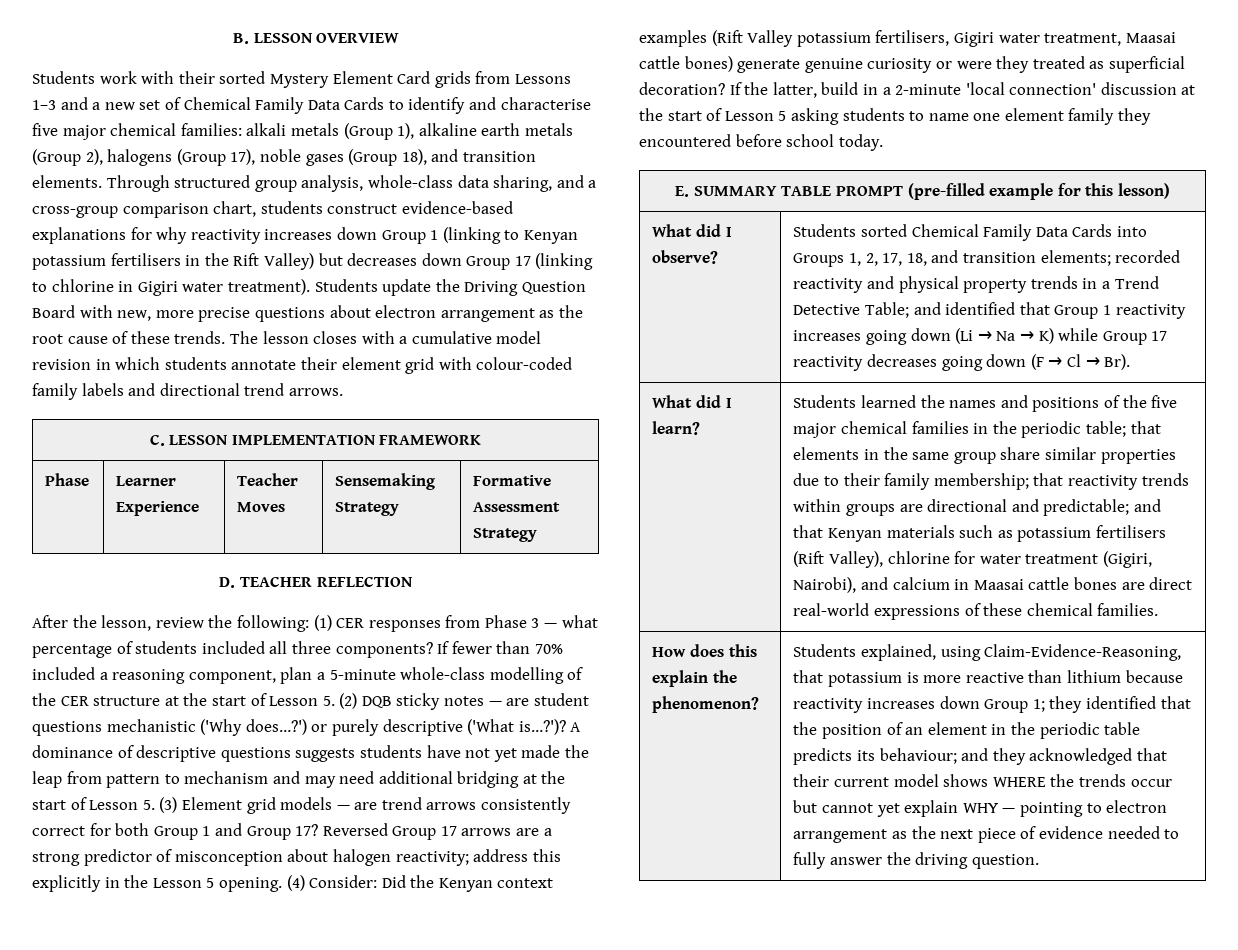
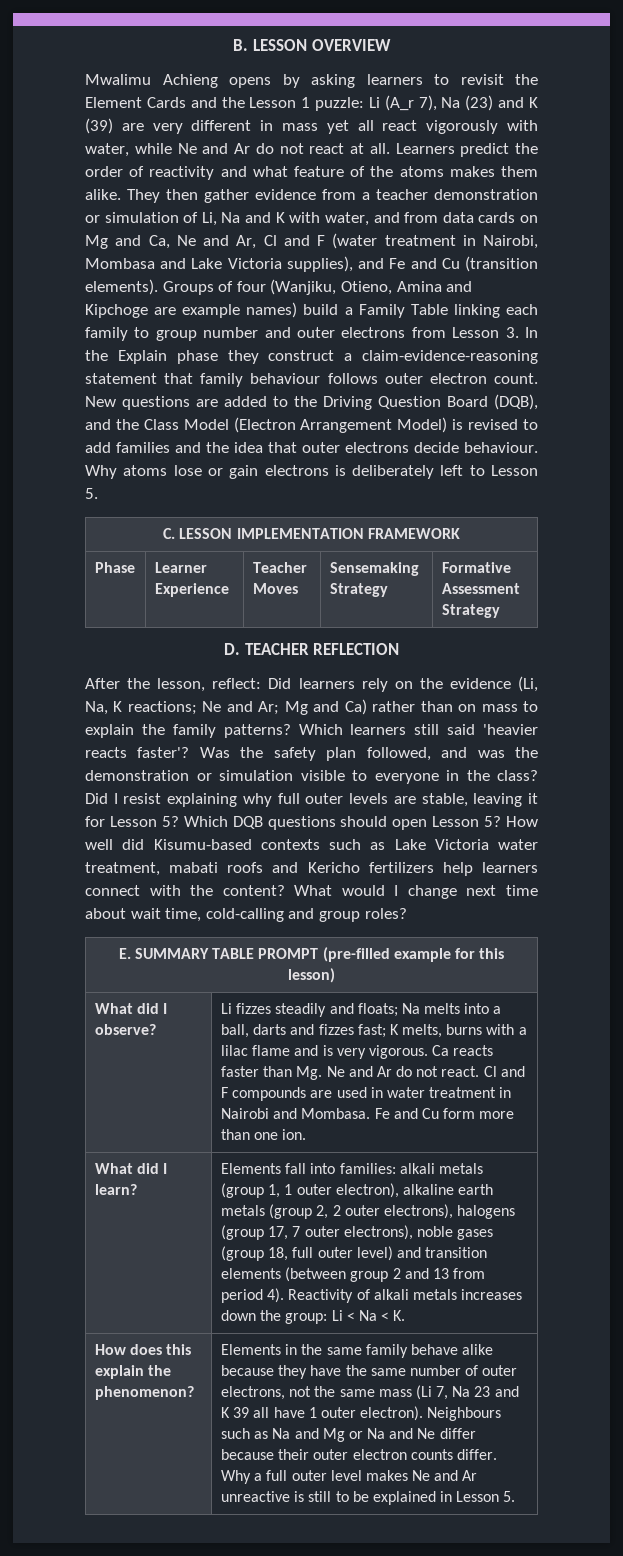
- Students work with their sorted Mystery Element Card grids from Lessons 1–3 and a new set of Chemical Family Data Cards to identify and characterise five major chemical families: alkali metals (Group 1), alkaline earth metals (Group 2), halogens (Group 17), noble gases (Group 18), and transition elements. Through structured group analysis, whole-class data sharing, and a cross-group comparison chart, students construct evidence-based explanations for why reactivity increases down Group 1 (linking to Kenyan potassium fertilisers in the Rift Valley) but decreases down Group 17 (linking to chlorine in Gigiri water treatment). Students update the Driving Question Board with new, more precise questions about electron arrangement as the root cause of these trends. The lesson closes with a cumulative model revision in which students annotate their element grid with colour-coded family labels and directional trend arrows.
+ Mwalimu Achieng opens by asking learners to revisit the Element Cards and the Lesson 1 puzzle: Li (A_r 7), Na (23) and K (39) are very different in mass yet all react vigorously with water, while Ne and Ar do not react at all. Learners predict the order of reactivity and what feature of the atoms makes them alike. They then gather evidence from a teacher demonstration or simulation of Li, Na and K with water, and from data cards on Mg and Ca, Ne and Ar, Cl and F (water treatment in Nairobi, Mombasa and Lake Victoria supplies), and Fe and Cu (transition elements). Groups of four (Wanjiku, Otieno, Amina and Kipchoge are example names) build a Family Table linking each family to group number and outer electrons from Lesson 3. In the Explain phase they construct a claim-evidence-reasoning statement that family behaviour follows outer electron count. New questions are added to the Driving Question Board (DQB), and the Class Model (Electron Arrangement Model) is revised to add families and the idea that outer electrons decide behaviour. Why atoms lose or gain electrons is deliberately left to Lesson 5.
- After the lesson, review the following: (1) CER responses from Phase 3 — what percentage of students included all three components? If fewer than 70% included a reasoning component, plan a 5-minute whole-class modelling of the CER structure at the start of Lesson 5. (2) DQB sticky notes — are student questions mechanistic ('Why does…?') or purely descriptive ('What is…?')? A dominance of descriptive questions suggests students have not yet made the leap from pattern to mechanism and may need additional bridging at the start of Lesson 5. (3) Element grid models — are trend arrows consistently correct for both Group 1 and Group 17? Reversed Group 17 arrows are a strong predictor of misconception about halogen reactivity; address this explicitly in the Lesson 5 opening. (4) Consider: Did the Kenyan context examples (Rift Valley potassium fertilisers, Gigiri water treatment, Maasai cattle bones) generate genuine curiosity or were they treated as superficial decoration? If the latter, build in a 2-minute 'local connection' discussion at the start of Lesson 5 asking students to name one element family they encountered before school today.
+ After the lesson, reflect: Did learners rely on the evidence (Li, Na, K reactions; Ne and Ar; Mg and Ca) rather than on mass to explain the family patterns? Which learners still said 'heavier reacts faster'? Was the safety plan followed, and was the demonstration or simulation visible to everyone in the class? Did I resist explaining why full outer levels are stable, leaving it for Lesson 5? Which DQB questions should open Lesson 5? How well did Kisumu-based contexts such as Lake Victoria water treatment, mabati roofs and Kericho fertilizers help learners connect with the content? What would I change next time about wait time, cold-calling and group roles?
- Students sorted Chemical Family Data Cards into Groups 1, 2, 17, 18, and transition elements; recorded reactivity and physical property trends in a Trend Detective Table; and identified that Group 1 reactivity increases going down (Li → Na → K) while Group 17 reactivity decreases going down (F → Cl → Br).
- What did I learn? | Students learned the names and positions of the five major chemical families in the periodic table; that elements in the same group share similar properties due to their family membership; that reactivity trends within groups are directional and predictable; and that Kenyan materials such as potassium fertilisers (Rift Valley), chlorine for water treatment (Gigiri, Nairobi), and calcium in Maasai cattle bones are direct real-world expressions of these chemical families.
+ Li fizzes steadily and floats; Na melts into a ball, darts and fizzes fast; K melts, burns with a lilac flame and is very vigorous. Ca reacts faster than Mg. Ne and Ar do not react. Cl and F compounds are used in water treatment in Nairobi and Mombasa. Fe and Cu form more than one ion.
+ What did I learn? | Elements fall into families: alkali metals (group 1, 1 outer electron), alkaline earth metals (group 2, 2 outer electrons), halogens (group 17, 7 outer electrons), noble gases (group 18, full outer level) and transition elements (between group 2 and 13 from period 4). Reactivity of alkali metals increases down the group: Li < Na < K.
- Students explained, using Claim-Evidence-Reasoning, that potassium is more reactive than lithium because reactivity increases down Group 1; they identified that the position of an element in the periodic table predicts its behaviour; and they acknowledged that their current model shows WHERE the trends occur but cannot yet explain WHY — pointing to electron arrangement as the next piece of evidence needed to fully answer the driving question.
+ Elements in the same family behave alike because they have the same number of outer electrons, not the same mass (Li 7, Na 23 and K 39 all have 1 outer electron). Neighbours such as Na and Mg or Na and Ne differ because their outer electron counts differ. Why a full outer level makes Ne and Ar unreactive is still to be explained in Lesson 5.

